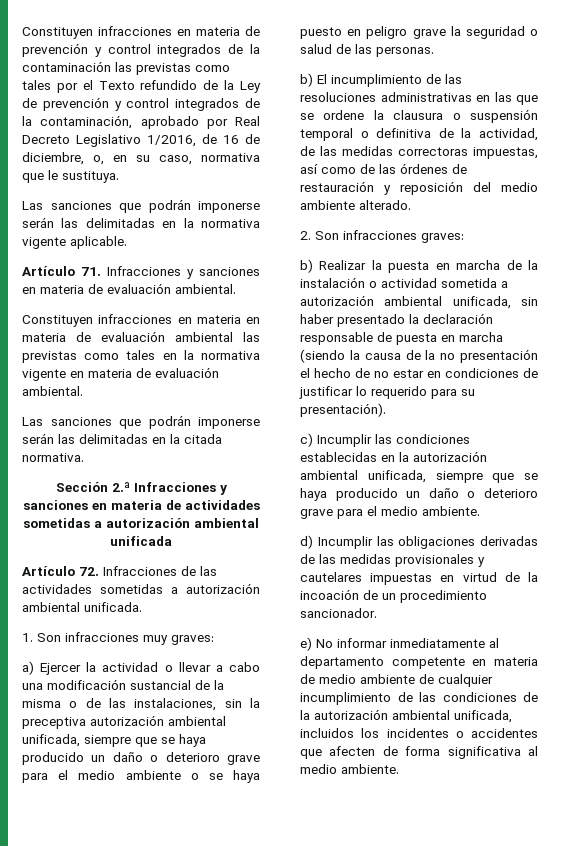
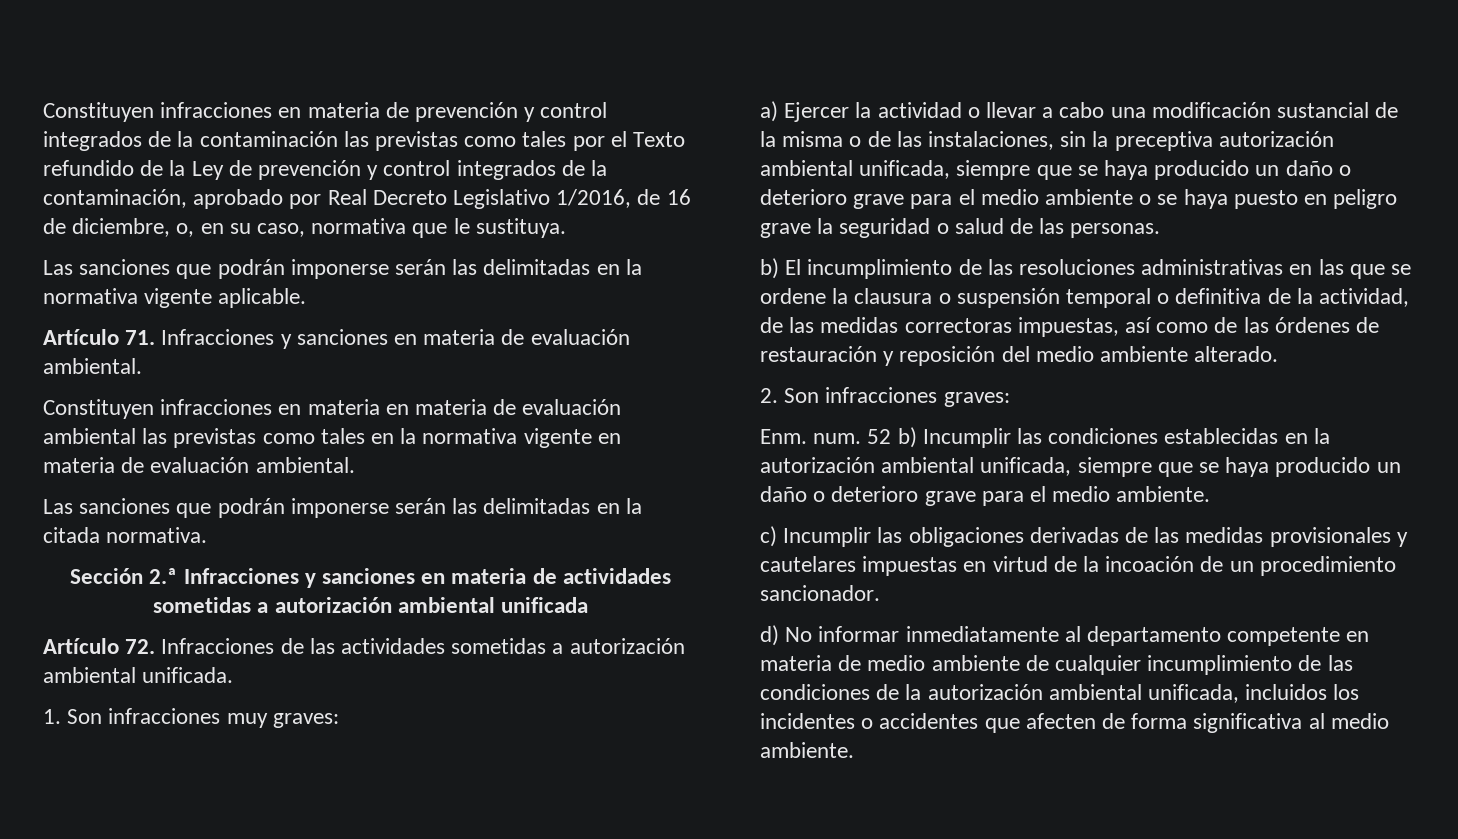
- b) Realizar la puesta en marcha de la instalación o actividad sometida a autorización ambiental unificada, sin haber presentado la declaración responsable de puesta en marcha (siendo la causa de la no presentación el hecho de no estar en condiciones de justificar lo requerido para su presentación).
- c) Incumplir las condiciones establecidas en la autorización ambiental unificada, siempre que se haya producido un daño o deterioro grave para el medio ambiente.
+ Enm. num. 52 b) Incumplir las condiciones establecidas en la autorización ambiental unificada, siempre que se haya producido un daño o deterioro grave para el medio ambiente.
- d) Incumplir las obligaciones derivadas de las medidas provisionales y cautelares impuestas en virtud de la incoación de un procedimiento sancionador.
+ c) Incumplir las obligaciones derivadas de las medidas provisionales y cautelares impuestas en virtud de la incoación de un procedimiento sancionador.
- e) No informar inmediatamente al departamento competente en materia de medio ambiente de cualquier incumplimiento de las condiciones de la autorización ambiental unificada, incluidos los incidentes o accidentes que afecten de forma significativa al medio ambiente.
+ d) No informar inmediatamente al departamento competente en materia de medio ambiente de cualquier incumplimiento de las condiciones de la autorización ambiental unificada, incluidos los incidentes o accidentes que afecten de forma significativa al medio ambiente.

